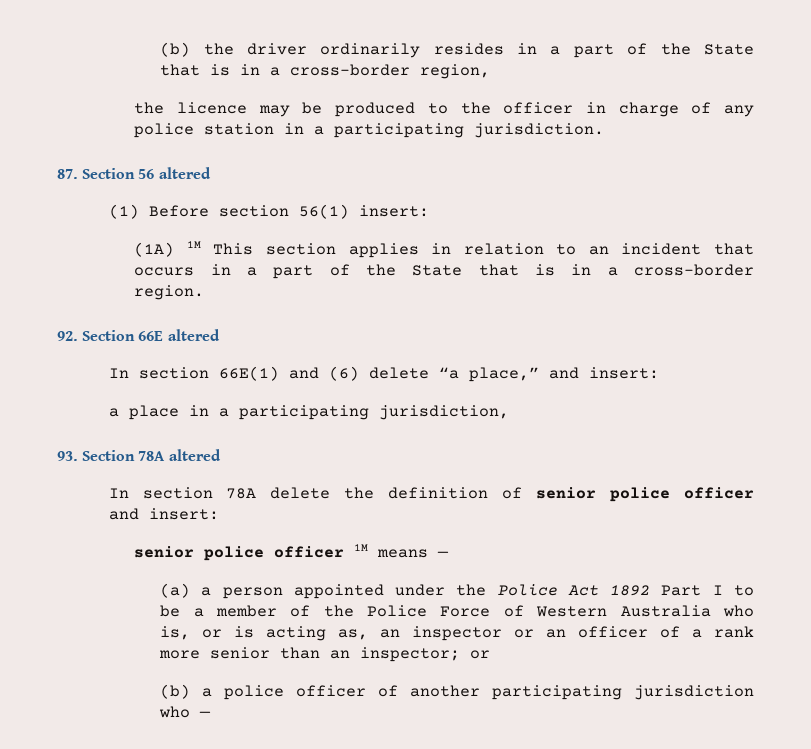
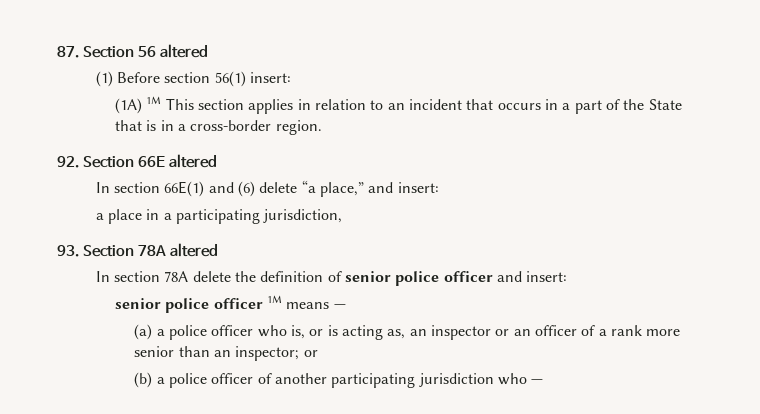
- (b) the driver ordinarily resides in a part of the State that is in a cross-border region,
- the licence may be produced to the officer in charge of any police station in a participating jurisdiction.
- (a) a person appointed under the Police Act 1892 Part I to be a member of the Police Force of Western Australia who is, or is acting as, an inspector or an officer of a rank more senior than an inspector; or
+ (a) a police officer who is, or is acting as, an inspector or an officer of a rank more senior than an inspector; or

